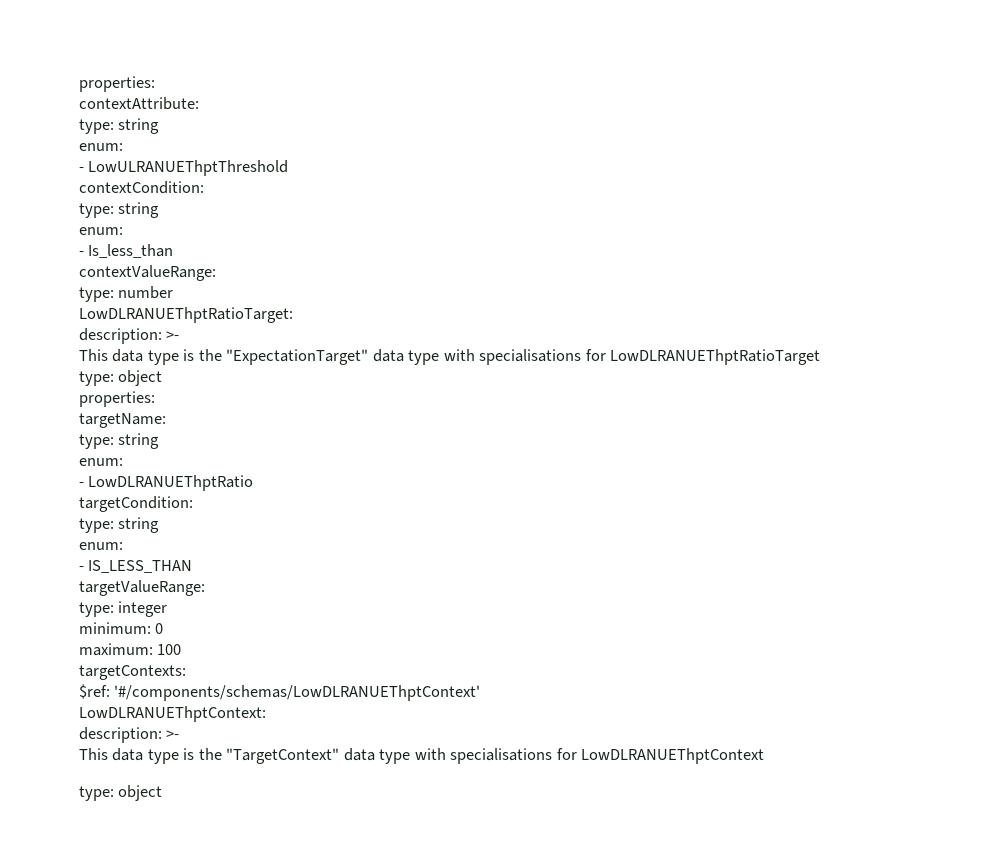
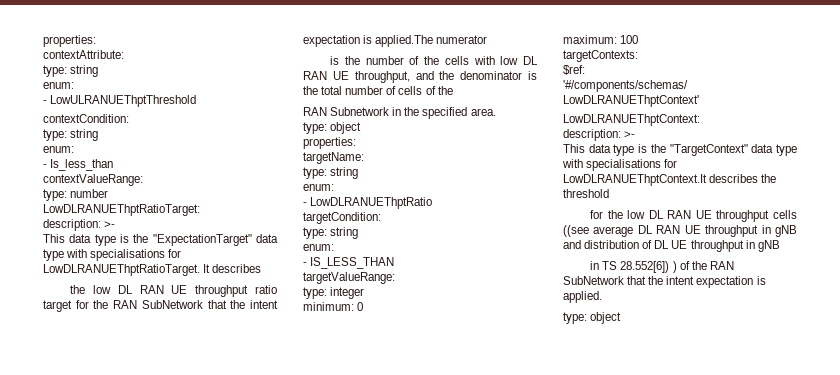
- This data type is the "ExpectationTarget" data type with specialisations for LowDLRANUEThptRatioTarget
+ This data type is the "ExpectationTarget" data type with specialisations for LowDLRANUEThptRatioTarget. It describes
+ the low DL RAN UE throughput ratio target for the RAN SubNetwork that the intent expectation is applied.The numerator
+ is the number of the cells with low DL RAN UE throughput, and the denominator is the total number of cells of the
+ RAN Subnetwork in the specified area.
- This data type is the "TargetContext" data type with specialisations for LowDLRANUEThptContext
+ This data type is the "TargetContext" data type with specialisations for LowDLRANUEThptContext.It describes the threshold
+ for the low DL RAN UE throughput cells ((see average DL RAN UE throughput in gNB and distribution of DL UE throughput in gNB
+ in TS 28.552[6]) ) of the RAN SubNetwork that the intent expectation is applied.

